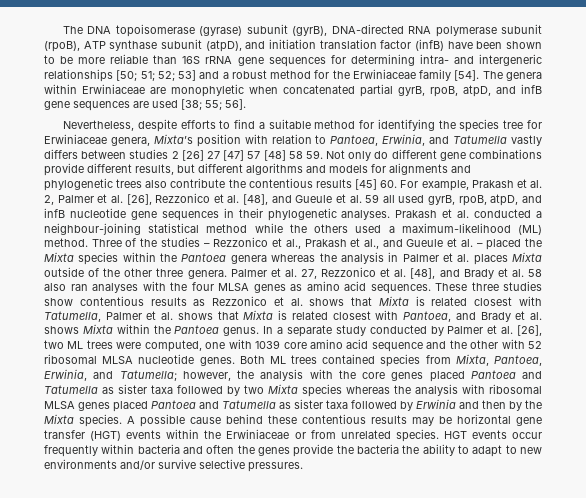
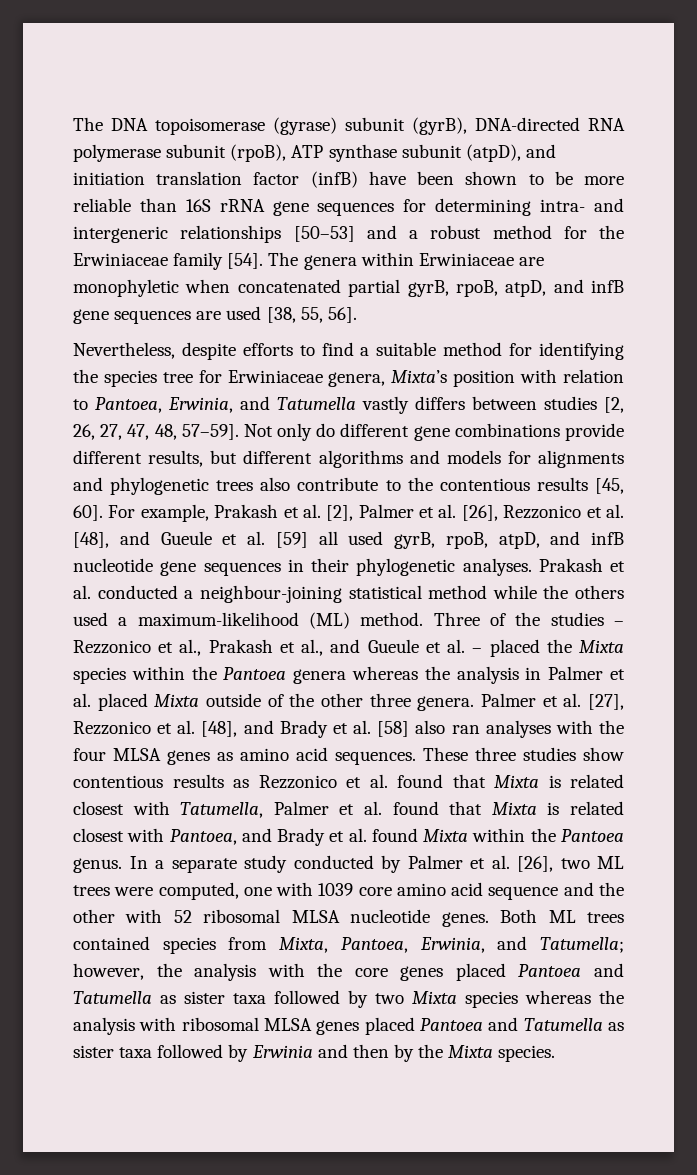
- The DNA topoisomerase (gyrase) subunit (gyrB), DNA-directed RNA polymerase subunit (rpoB), ATP synthase subunit (atpD), and initiation translation factor (infB) have been shown to be more reliable than 16S rRNA gene sequences for determining intra- and intergeneric relationships [50; 51; 52; 53] and a robust method for the Erwiniaceae family [54].
+ The DNA topoisomerase (gyrase) subunit (gyrB), DNA-directed RNA polymerase subunit (rpoB), ATP synthase subunit (atpD), and initiation translation factor (infB) have been shown to be more reliable than 16S rRNA gene sequences for determining intra- and intergeneric relationships [50–53] and a robust method for the Erwiniaceae family [54].
- The genera within Erwiniaceae are monophyletic when concatenated partial gyrB, rpoB, atpD, and infB gene sequences are used [38; 55; 56].
+ The genera within Erwiniaceae are monophyletic when concatenated partial gyrB, rpoB, atpD, and infB gene sequences are used [38, 55, 56].
- Nevertheless, despite efforts to find a suitable method for identifying the species tree for Erwiniaceae genera, Mixta’s position with relation to Pantoea, Erwinia, and Tatumella vastly differs between studies 2 [26] 27 [47] 57 [48] 58 59. Not only do different gene combinations provide different results, but different algorithms and models for alignments and phylogenetic trees also contribute the contentious results [45] 60. For example, Prakash et al. 2, Palmer et al. [26], Rezzonico et al. [48], and Gueule et al. 59 all used gyrB, rpoB, atpD, and infB nucleotide gene sequences in their phylogenetic analyses.
+ Nevertheless, despite efforts to find a suitable method for identifying the species tree for Erwiniaceae genera, Mixta’s position with relation to Pantoea, Erwinia, and Tatumella vastly differs between studies [2, 26, 27, 47, 48, 57–59]. Not only do different gene combinations provide different results, but different algorithms and models for alignments and phylogenetic trees also contribute to the contentious results [45, 60]. For example, Prakash et al. [2], Palmer et al. [26], Rezzonico et al. [48], and Gueule et al. [59] all used gyrB, rpoB, atpD, and infB nucleotide gene sequences in their phylogenetic analyses.
- Three of the studies – Rezzonico et al., Prakash et al., and Gueule et al. – placed the Mixta species within the Pantoea genera whereas the analysis in Palmer et al. places Mixta outside of the other three genera.
+ Three of the studies – Rezzonico et al., Prakash et al., and Gueule et al. – placed the Mixta species within the Pantoea genera whereas the analysis in Palmer et al. placed Mixta outside of the other three genera.
- Palmer et al. 27, Rezzonico et al. [48], and Brady et al. 58 also ran analyses with the four MLSA genes as amino acid sequences.
+ Palmer et al. [27], Rezzonico et al. [48], and Brady et al. [58] also ran analyses with the four MLSA genes as amino acid sequences.
- These three studies show contentious results as Rezzonico et al. shows that Mixta is related closest with Tatumella, Palmer et al. shows that Mixta is related closest with Pantoea, and Brady et al. shows Mixta within the Pantoea genus.
+ These three studies show contentious results as Rezzonico et al. found that Mixta is related closest with Tatumella, Palmer et al. found that Mixta is related closest with Pantoea, and Brady et al. found Mixta within the Pantoea genus.
- A possible cause behind these contentious results may be horizontal gene transfer (HGT) events within the Erwiniaceae or from unrelated species. HGT events occur frequently within bacteria and often the genes provide the bacteria the ability to adapt to new environments and/or survive selective pressures.

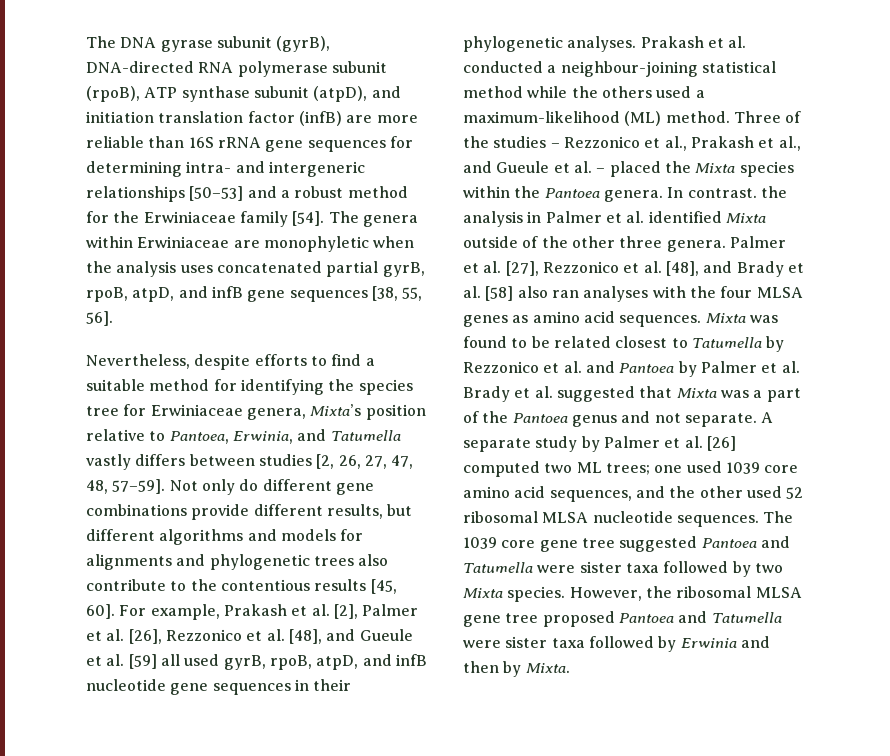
- The DNA topoisomerase (gyrase) subunit (gyrB), DNA-directed RNA polymerase subunit (rpoB), ATP synthase subunit (atpD), and initiation translation factor (infB) have been shown to be more reliable than 16S rRNA gene sequences for determining intra- and intergeneric relationships [50–53] and a robust method for the Erwiniaceae family [54].
+ The DNA gyrase subunit (gyrB), DNA-directed RNA polymerase subunit (rpoB), ATP synthase subunit (atpD), and initiation translation factor (infB) are more reliable than 16S rRNA gene sequences for determining intra- and intergeneric relationships [50–53] and a robust method for the Erwiniaceae family [54].
- The genera within Erwiniaceae are monophyletic when concatenated partial gyrB, rpoB, atpD, and infB gene sequences are used [38, 55, 56].
+ The genera within Erwiniaceae are monophyletic when the analysis uses concatenated partial gyrB, rpoB, atpD, and infB gene sequences [38, 55, 56].
- Nevertheless, despite efforts to find a suitable method for identifying the species tree for Erwiniaceae genera, Mixta’s position with relation to Pantoea, Erwinia, and Tatumella vastly differs between studies [2, 26, 27, 47, 48, 57–59].
+ Nevertheless, despite efforts to find a suitable method for identifying the species tree for Erwiniaceae genera, Mixta’s position relative to Pantoea, Erwinia, and Tatumella vastly differs between studies [2, 26, 27, 47, 48, 57–59].
- Three of the studies – Rezzonico et al., Prakash et al., and Gueule et al. – placed the Mixta species within the Pantoea genera whereas the analysis in Palmer et al. placed Mixta outside of the other three genera.
+ Three of the studies – Rezzonico et al., Prakash et al., and Gueule et al. – placed the Mixta species within the Pantoea genera. In contrast. the analysis in Palmer et al. identified Mixta outside of the other three genera.
- These three studies show contentious results as Rezzonico et al. found that Mixta is related closest with Tatumella, Palmer et al. found that Mixta is related closest with Pantoea, and Brady et al. found Mixta within the Pantoea genus. In a separate study conducted by Palmer et al. [26], two ML trees were computed, one with 1039 core amino acid sequence and the other with 52 ribosomal MLSA nucleotide genes. Both ML trees contained species from Mixta, Pantoea, Erwinia, and Tatumella; however, the analysis with the core genes placed Pantoea and Tatumella as sister taxa followed by two Mixta species whereas the analysis with ribosomal MLSA genes placed Pantoea and Tatumella as sister taxa followed by Erwinia and then by the Mixta species.
+ Mixta was found to be related closest to Tatumella by Rezzonico et al. and Pantoea by Palmer et al. Brady et al. suggested that Mixta was a part of the Pantoea genus and not separate. A separate study by Palmer et al. [26] computed two ML trees; one used 1039 core amino acid sequences, and the other used 52 ribosomal MLSA nucleotide sequences. The 1039 core gene tree suggested Pantoea and Tatumella were sister taxa followed by two Mixta species. However, the ribosomal MLSA gene tree proposed Pantoea and Tatumella were sister taxa followed by Erwinia and then by Mixta.

